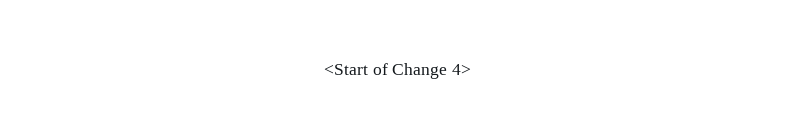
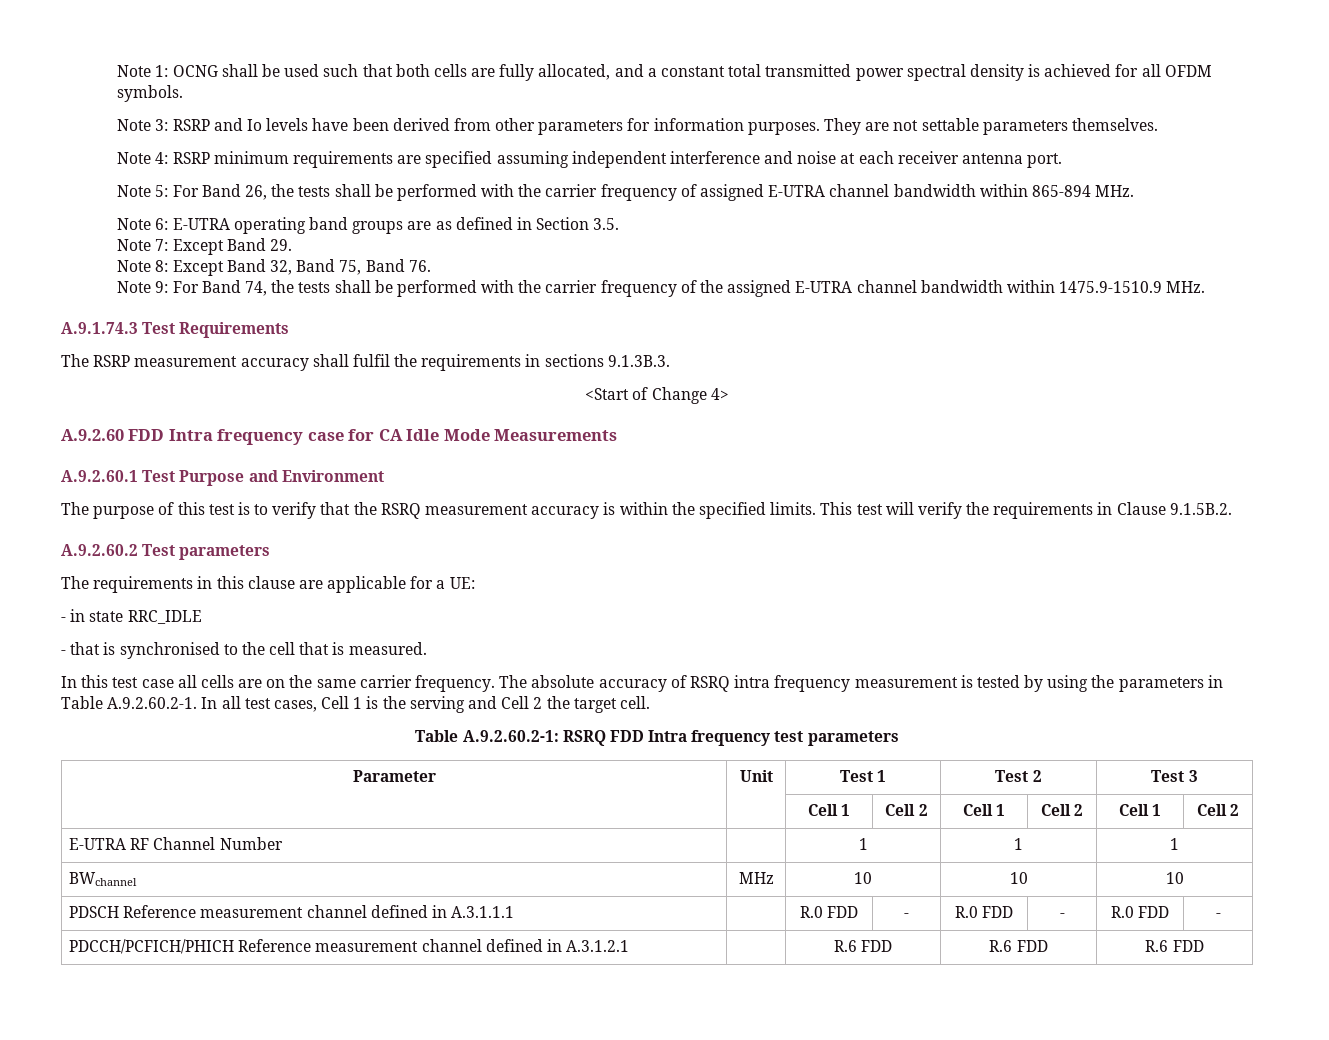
+ Note 1: OCNG shall be used such that both cells are fully allocated, and a constant total transmitted power spectral density is achieved for all OFDM symbols.
+ Note 3: RSRP and Io levels have been derived from other parameters for information purposes. They are not settable parameters themselves.
+ Note 4: RSRP minimum requirements are specified assuming independent interference and noise at each receiver antenna port.
+ Note 5: For Band 26, the tests shall be performed with the carrier frequency of assigned E-UTRA channel bandwidth within 865-894 MHz.
+ Note 6: E-UTRA operating band groups are as defined in Section 3.5.
+ Note 7: Except Band 29.
+ Note 8: Except Band 32, Band 75, Band 76.
+ Note 9: For Band 74, the tests shall be performed with the carrier frequency of the assigned E-UTRA channel bandwidth within 1475.9-1510.9 MHz.
+ A.9.1.74.3 Test Requirements
+ The RSRP measurement accuracy shall fulfil the requirements in sections 9.1.3B.3.
  <Start of Change 4>
+ A.9.2.60 FDD Intra frequency case for CA Idle Mode Measurements
+ A.9.2.60.1 Test Purpose and Environment
+ The purpose of this test is to verify that the RSRQ measurement accuracy is within the specified limits. This test will verify the requirements in Clause 9.1.5B.2.
+ A.9.2.60.2 Test parameters
+ The requirements in this clause are applicable for a UE:
+ - in state RRC_IDLE
+ - that is synchronised to the cell that is measured.
+ In this test case all cells are on the same carrier frequency. The absolute accuracy of RSRQ intra frequency measurement is tested by using the parameters in Table A.9.2.60.2-1. In all test cases, Cell 1 is the serving and Cell 2 the target cell.
+ Table A.9.2.60.2-1: RSRQ FDD Intra frequency test parameters
+ Parameter | Unit | Test 1 | Test 2 | Test 3
+ | | Cell 1 | Cell 2 | Cell 1 | Cell 2 | Cell 1 | Cell 2
+ E-UTRA RF Channel Number | | 1 | 1 | 1
+ BWchannel | MHz | 10 | 10 | 10
+ PDSCH Reference measurement channel defined in A.3.1.1.1 | | R.0 FDD | - | R.0 FDD | - | R.0 FDD | -
+ PDCCH/PCFICH/PHICH Reference measurement channel defined in A.3.1.2.1 | | R.6 FDD | R.6 FDD | R.6 FDD

